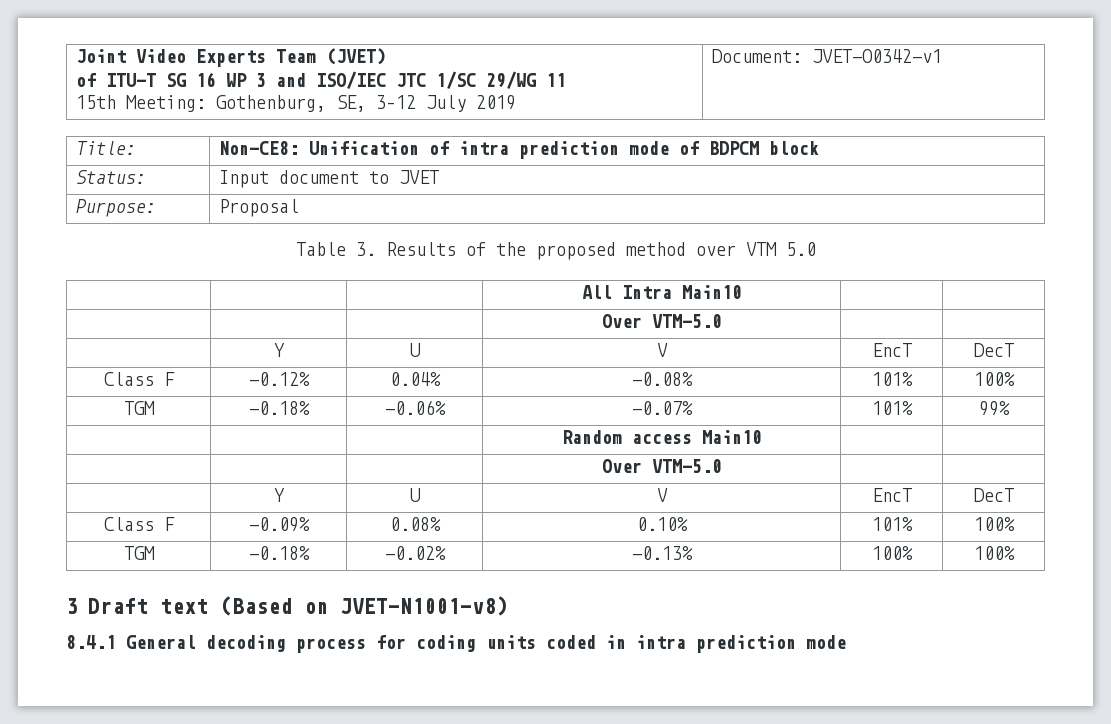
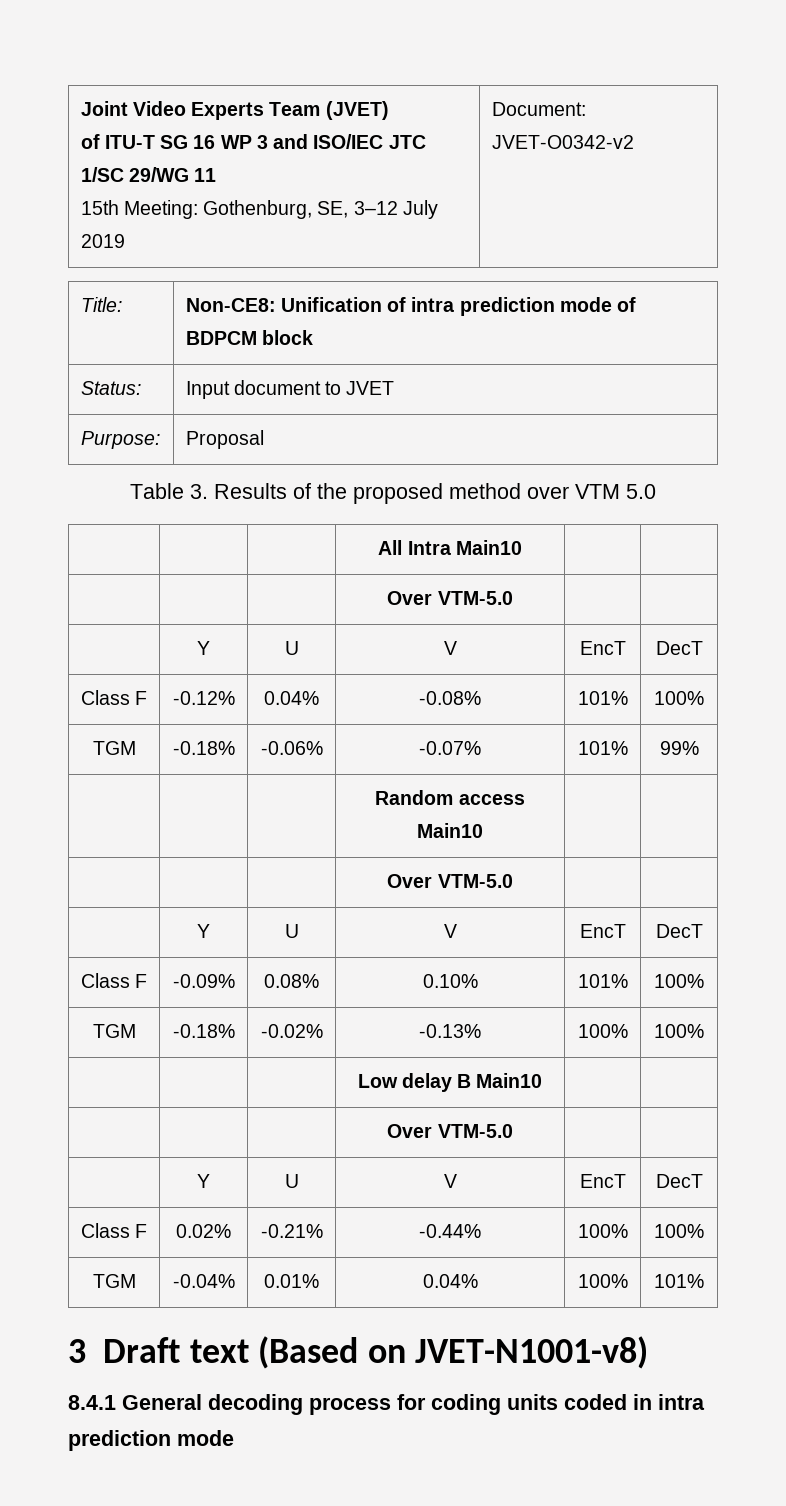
  Joint Video Experts Team (JVET)
  of ITU-T SG 16 WP 3 and ISO/IEC JTC 1/SC 29/WG 11
- 15th Meeting: Gothenburg, SE, 3–12 July 2019 | Document: JVET-O0342-v1
+ 15th Meeting: Gothenburg, SE, 3–12 July 2019 | Document: JVET-O0342-v2
+ | | | Low delay B Main10 | |
+ | | | Over VTM-5.0 | |
+ | Y | U | V | EncT | DecT
+ Class F | 0.02% | -0.21% | -0.44% | 100% | 100%
+ TGM | -0.04% | 0.01% | 0.04% | 100% | 101%

